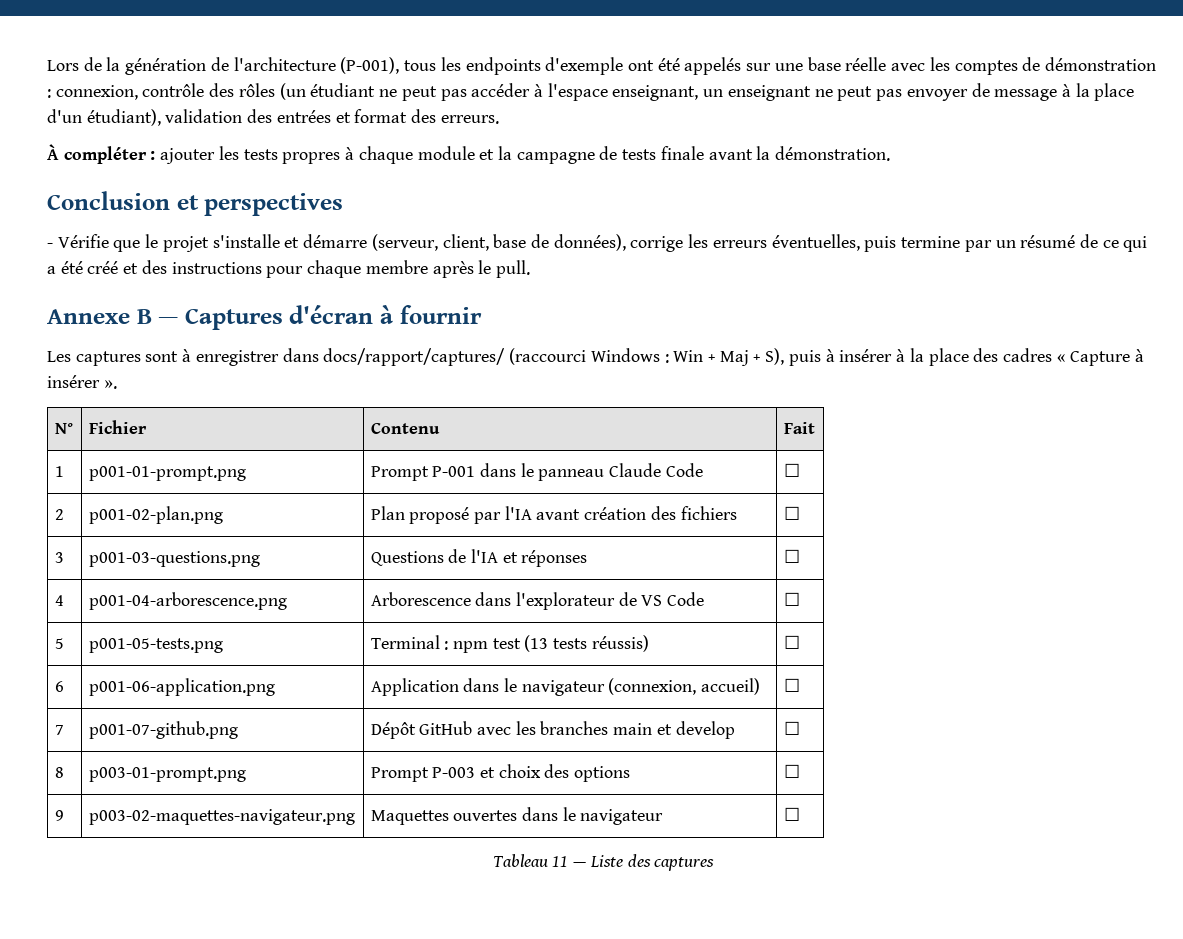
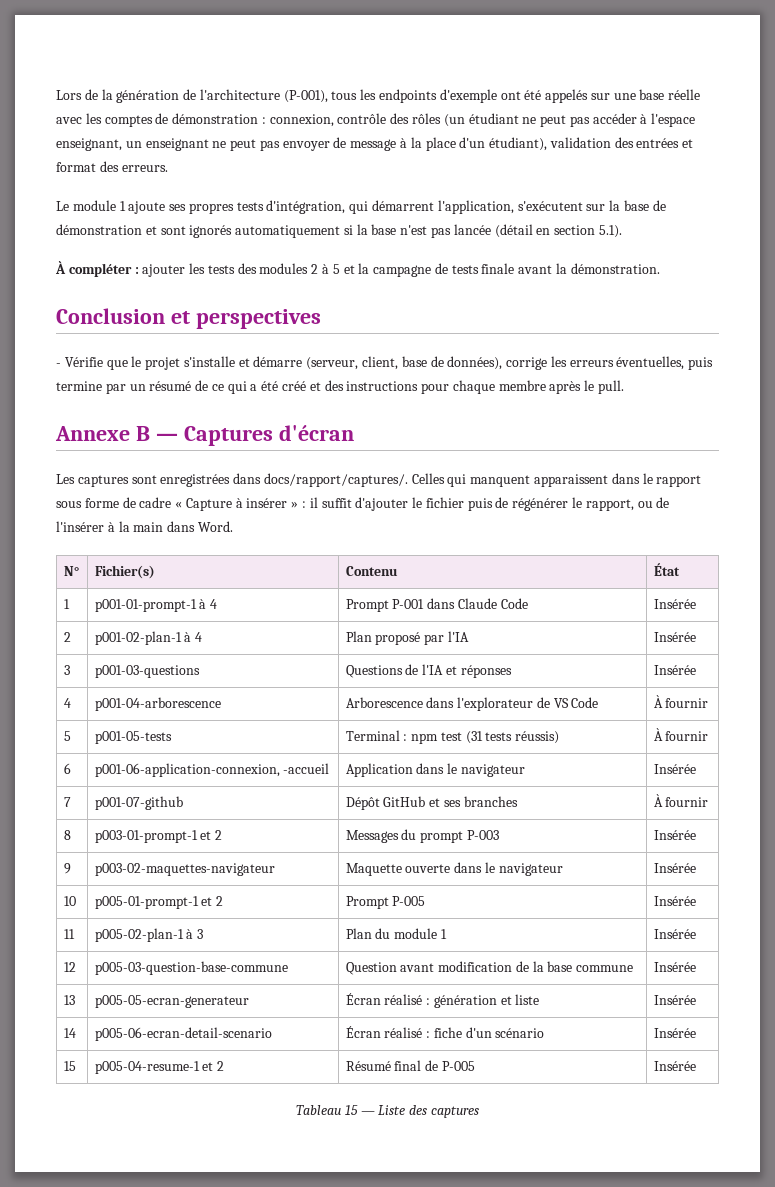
+ Le module 1 ajoute ses propres tests d'intégration, qui démarrent l'application, s'exécutent sur la base de démonstration et sont ignorés automatiquement si la base n'est pas lancée (détail en section 5.1).
- À compléter : ajouter les tests propres à chaque module et la campagne de tests finale avant la démonstration.
+ À compléter : ajouter les tests des modules 2 à 5 et la campagne de tests finale avant la démonstration.
- Annexe B — Captures d'écran à fournir
+ Annexe B — Captures d'écran
- Les captures sont à enregistrer dans docs/rapport/captures/ (raccourci Windows : Win + Maj + S), puis à insérer à la place des cadres « Capture à insérer ».
+ Les captures sont enregistrées dans docs/rapport/captures/. Celles qui manquent apparaissent dans le rapport sous forme de cadre « Capture à insérer » : il suffit d'ajouter le fichier puis de régénérer le rapport, ou de l'insérer à la main dans Word.
- N° | Fichier | Contenu | Fait
- 1 | p001-01-prompt.png | Prompt P-001 dans le panneau Claude Code | ☐
- 2 | p001-02-plan.png | Plan proposé par l'IA avant création des fichiers | ☐
- 3 | p001-03-questions.png | Questions de l'IA et réponses | ☐
- 4 | p001-04-arborescence.png | Arborescence dans l'explorateur de VS Code | ☐
+ N° | Fichier(s) | Contenu | État
+ 1 | p001-01-prompt-1 à 4 | Prompt P-001 dans Claude Code | Insérée
+ 2 | p001-02-plan-1 à 4 | Plan proposé par l'IA | Insérée
+ 3 | p001-03-questions | Questions de l'IA et réponses | Insérée
+ 4 | p001-04-arborescence | Arborescence dans l'explorateur de VS Code | À fournir
- 5 | p001-05-tests.png | Terminal : npm test (13 tests réussis) | ☐
+ 5 | p001-05-tests | Terminal : npm test (31 tests réussis) | À fournir
- 6 | p001-06-application.png | Application dans le navigateur (connexion, accueil) | ☐
+ 6 | p001-06-application-connexion, -accueil | Application dans le navigateur | Insérée
- 7 | p001-07-github.png | Dépôt GitHub avec les branches main et develop | ☐
- 8 | p003-01-prompt.png | Prompt P-003 et choix des options | ☐
- 9 | p003-02-maquettes-navigateur.png | Maquettes ouvertes dans le navigateur | ☐
+ 7 | p001-07-github | Dépôt GitHub et ses branches | À fournir
+ 8 | p003-01-prompt-1 et 2 | Messages du prompt P-003 | Insérée
+ 9 | p003-02-maquettes-navigateur | Maquette ouverte dans le navigateur | Insérée
+ 10 | p005-01-prompt-1 et 2 | Prompt P-005 | Insérée
+ 11 | p005-02-plan-1 à 3 | Plan du module 1 | Insérée
+ 12 | p005-03-question-base-commune | Question avant modification de la base commune | Insérée
+ 13 | p005-05-ecran-generateur | Écran réalisé : génération et liste | Insérée
+ 14 | p005-06-ecran-detail-scenario | Écran réalisé : fiche d'un scénario | Insérée
+ 15 | p005-04-resume-1 et 2 | Résumé final de P-005 | Insérée
- Tableau 11 — Liste des captures
+ Tableau 15 — Liste des captures

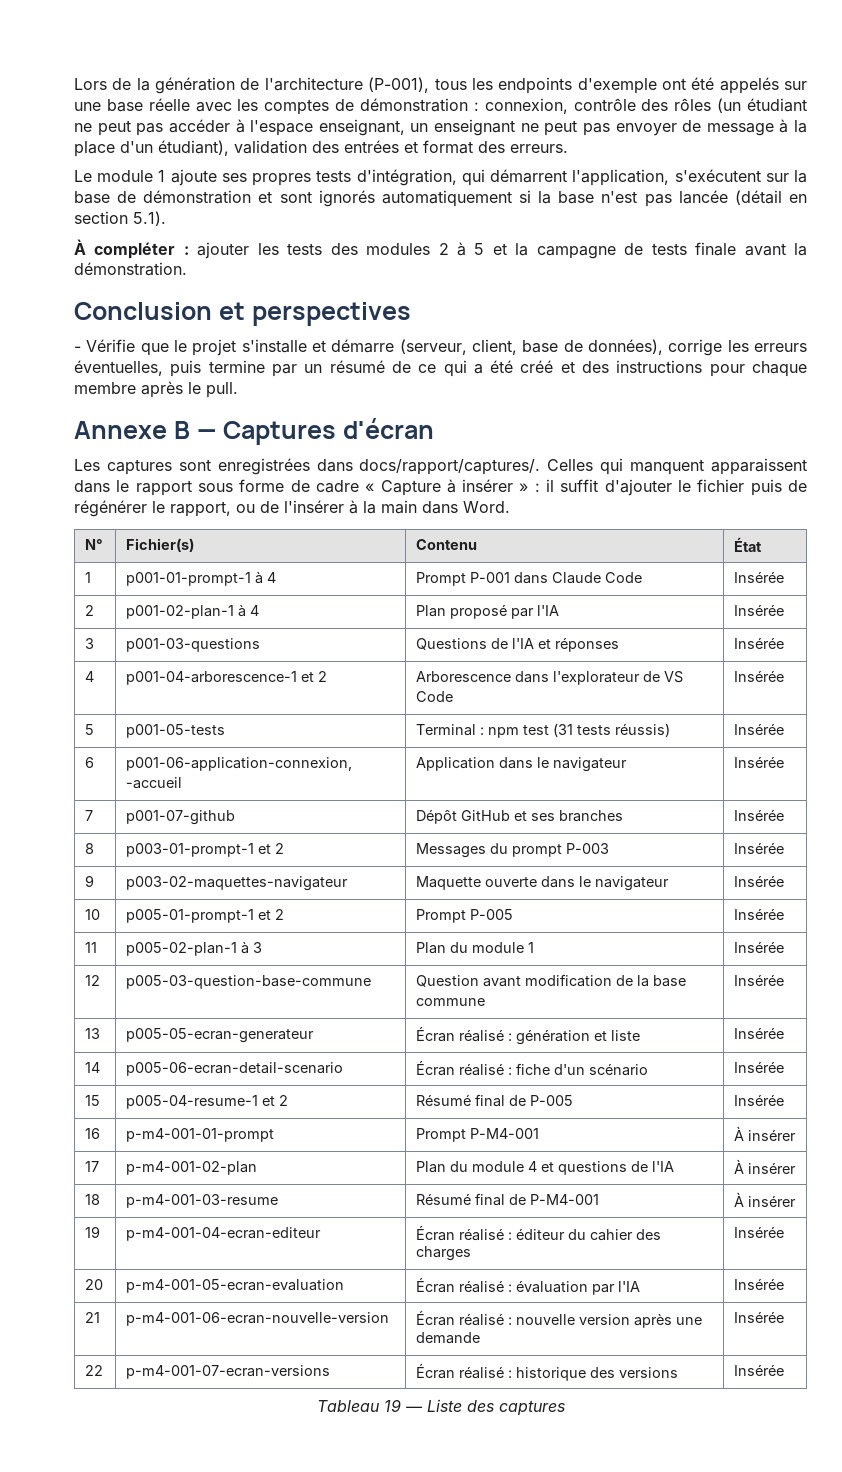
- 4 | p001-04-arborescence | Arborescence dans l'explorateur de VS Code | À fournir
+ 4 | p001-04-arborescence-1 et 2 | Arborescence dans l'explorateur de VS Code | Insérée
- 5 | p001-05-tests | Terminal : npm test (31 tests réussis) | À fournir
+ 5 | p001-05-tests | Terminal : npm test (31 tests réussis) | Insérée
- 7 | p001-07-github | Dépôt GitHub et ses branches | À fournir
+ 7 | p001-07-github | Dépôt GitHub et ses branches | Insérée
+ 16 | p-m4-001-01-prompt | Prompt P-M4-001 | À insérer
+ 17 | p-m4-001-02-plan | Plan du module 4 et questions de l'IA | À insérer
+ 18 | p-m4-001-03-resume | Résumé final de P-M4-001 | À insérer
+ 19 | p-m4-001-04-ecran-editeur | Écran réalisé : éditeur du cahier des charges | Insérée
+ 20 | p-m4-001-05-ecran-evaluation | Écran réalisé : évaluation par l'IA | Insérée
+ 21 | p-m4-001-06-ecran-nouvelle-version | Écran réalisé : nouvelle version après une demande | Insérée
+ 22 | p-m4-001-07-ecran-versions | Écran réalisé : historique des versions | Insérée
- Tableau 15 — Liste des captures
+ Tableau 19 — Liste des captures

